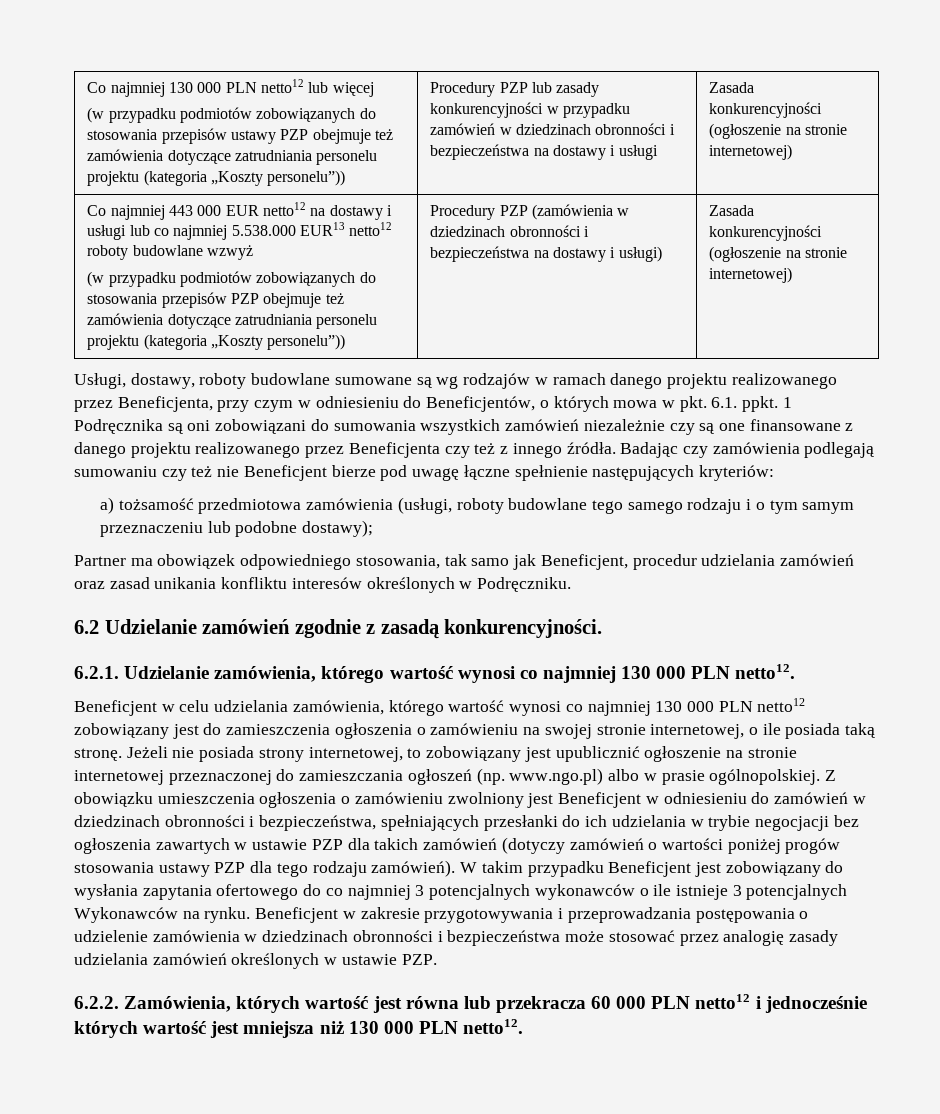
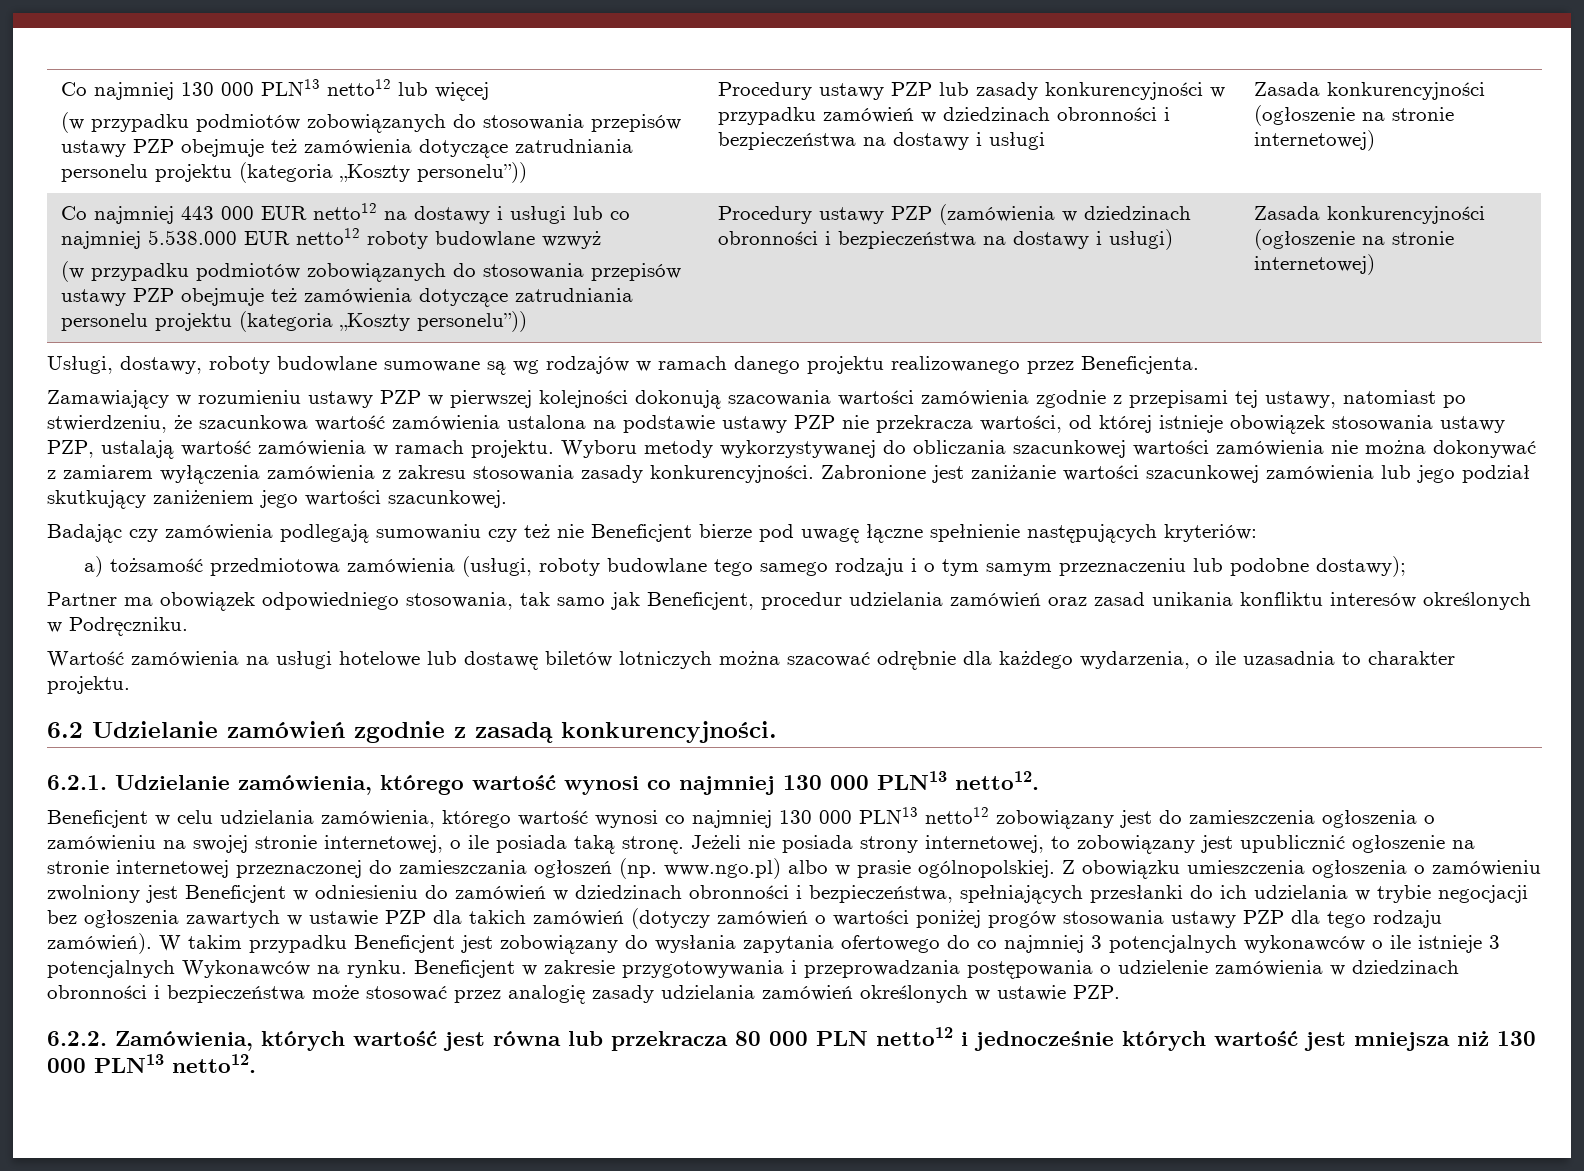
- Co najmniej 130 000 PLN netto12 lub więcej
+ Co najmniej 130 000 PLN13 netto12 lub więcej
- Procedury PZP lub zasady konkurencyjności w przypadku zamówień w dziedzinach obronności i bezpieczeństwa na dostawy i usługi
+ Procedury ustawy PZP lub zasady konkurencyjności w przypadku zamówień w dziedzinach obronności i bezpieczeństwa na dostawy i usługi
- Co najmniej 443 000 EUR netto12 na dostawy i usługi lub co najmniej 5.538.000 EUR13 netto12 roboty budowlane wzwyż
- (w przypadku podmiotów zobowiązanych do stosowania przepisów PZP obejmuje też zamówienia dotyczące zatrudniania personelu projektu (kategoria „Koszty personelu”))
+ Co najmniej 443 000 EUR netto12 na dostawy i usługi lub co najmniej 5.538.000 EUR netto12 roboty budowlane wzwyż
+ (w przypadku podmiotów zobowiązanych do stosowania przepisów ustawy PZP obejmuje też zamówienia dotyczące zatrudniania personelu projektu (kategoria „Koszty personelu”))
- Procedury PZP (zamówienia w dziedzinach obronności i bezpieczeństwa na dostawy i usługi)
+ Procedury ustawy PZP (zamówienia w dziedzinach obronności i bezpieczeństwa na dostawy i usługi)
- Usługi, dostawy, roboty budowlane sumowane są wg rodzajów w ramach danego projektu realizowanego przez Beneficjenta, przy czym w odniesieniu do Beneficjentów, o których mowa w pkt. 6.1. ppkt. 1 Podręcznika są oni zobowiązani do sumowania wszystkich zamówień niezależnie czy są one finansowane z danego projektu realizowanego przez Beneficjenta czy też z innego źródła. Badając czy zamówienia podlegają sumowaniu czy też nie Beneficjent bierze pod uwagę łączne spełnienie następujących kryteriów:
+ Usługi, dostawy, roboty budowlane sumowane są wg rodzajów w ramach danego projektu realizowanego przez Beneficjenta.
+ Zamawiający w rozumieniu ustawy PZP w pierwszej kolejności dokonują szacowania wartości zamówienia zgodnie z przepisami tej ustawy, natomiast po stwierdzeniu, że szacunkowa wartość zamówienia ustalona na podstawie ustawy PZP nie przekracza wartości, od której istnieje obowiązek stosowania ustawy PZP, ustalają wartość zamówienia w ramach projektu. Wyboru metody wykorzystywanej do obliczania szacunkowej wartości zamówienia nie można dokonywać z zamiarem wyłączenia zamówienia z zakresu stosowania zasady konkurencyjności. Zabronione jest zaniżanie wartości szacunkowej zamówienia lub jego podział skutkujący zaniżeniem jego wartości szacunkowej.
+ Badając czy zamówienia podlegają sumowaniu czy też nie Beneficjent bierze pod uwagę łączne spełnienie następujących kryteriów:
+ Wartość zamówienia na usługi hotelowe lub dostawę biletów lotniczych można szacować odrębnie dla każdego wydarzenia, o ile uzasadnia to charakter projektu.
- 6.2.1. Udzielanie zamówienia, którego wartość wynosi co najmniej 130 000 PLN netto12.
+ 6.2.1. Udzielanie zamówienia, którego wartość wynosi co najmniej 130 000 PLN13 netto12.
- Beneficjent w celu udzielania zamówienia, którego wartość wynosi co najmniej 130 000 PLN netto12 zobowiązany jest do zamieszczenia ogłoszenia o zamówieniu na swojej stronie internetowej, o ile posiada taką stronę.
+ Beneficjent w celu udzielania zamówienia, którego wartość wynosi co najmniej 130 000 PLN13 netto12 zobowiązany jest do zamieszczenia ogłoszenia o zamówieniu na swojej stronie internetowej, o ile posiada taką stronę.
- 6.2.2. Zamówienia, których wartość jest równa lub przekracza 60 000 PLN netto12 i jednocześnie których wartość jest mniejsza niż 130 000 PLN netto12.
+ 6.2.2. Zamówienia, których wartość jest równa lub przekracza 80 000 PLN netto12 i jednocześnie których wartość jest mniejsza niż 130 000 PLN13 netto12.

